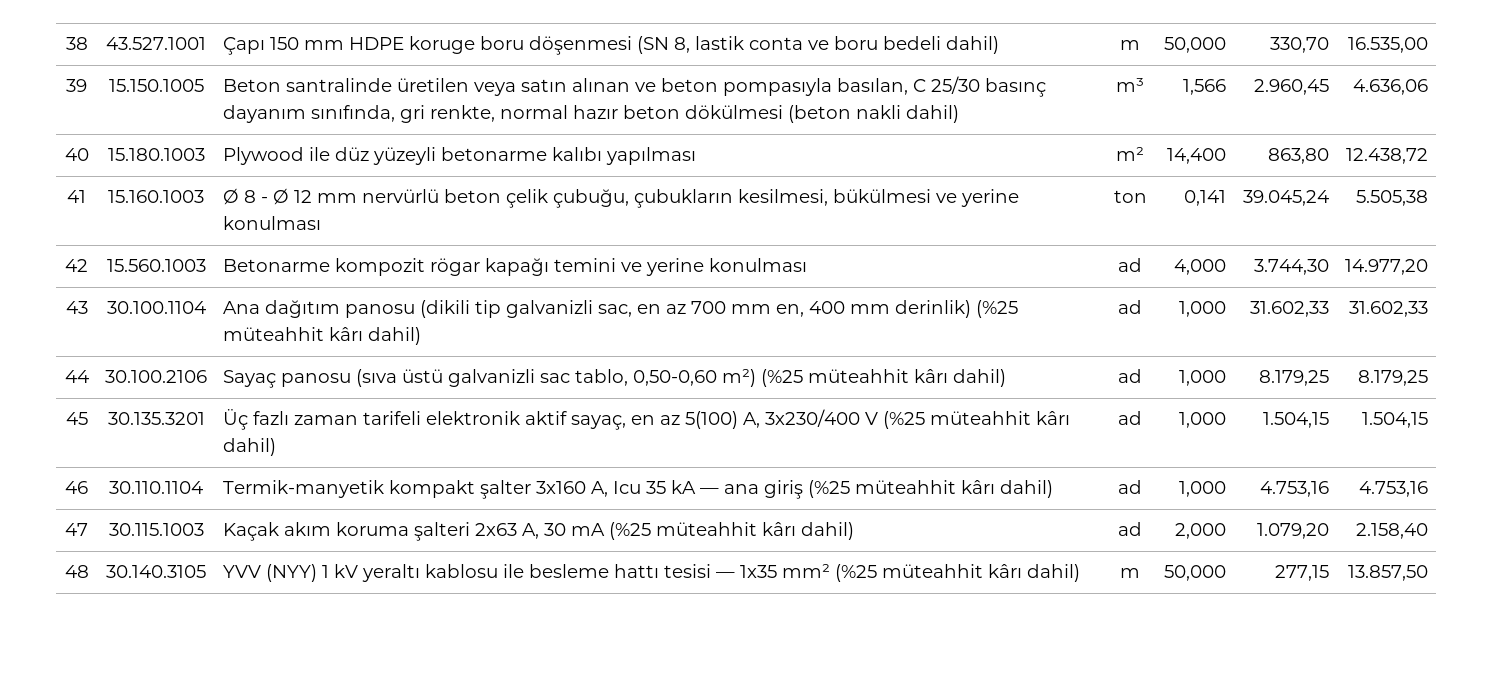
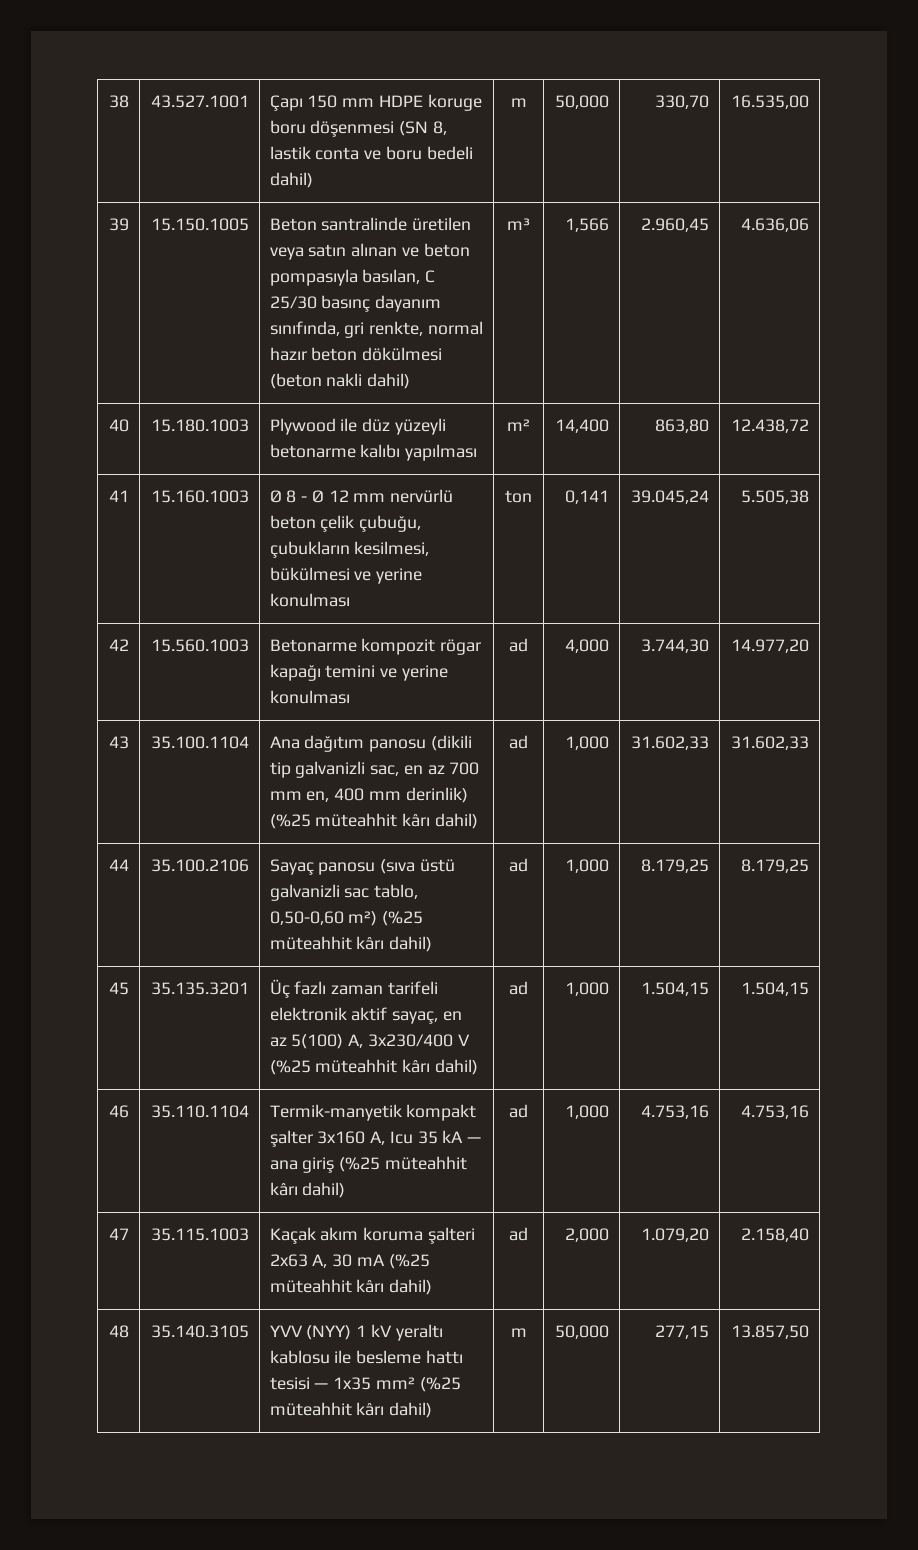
- 43 | 30.100.1104 | Ana dağıtım panosu (dikili tip galvanizli sac, en az 700 mm en, 400 mm derinlik) (%25 müteahhit kârı dahil) | ad | 1,000 | 31.602,33 | 31.602,33
+ 43 | 35.100.1104 | Ana dağıtım panosu (dikili tip galvanizli sac, en az 700 mm en, 400 mm derinlik) (%25 müteahhit kârı dahil) | ad | 1,000 | 31.602,33 | 31.602,33
- 44 | 30.100.2106 | Sayaç panosu (sıva üstü galvanizli sac tablo, 0,50-0,60 m²) (%25 müteahhit kârı dahil) | ad | 1,000 | 8.179,25 | 8.179,25
+ 44 | 35.100.2106 | Sayaç panosu (sıva üstü galvanizli sac tablo, 0,50-0,60 m²) (%25 müteahhit kârı dahil) | ad | 1,000 | 8.179,25 | 8.179,25
- 45 | 30.135.3201 | Üç fazlı zaman tarifeli elektronik aktif sayaç, en az 5(100) A, 3x230/400 V (%25 müteahhit kârı dahil) | ad | 1,000 | 1.504,15 | 1.504,15
+ 45 | 35.135.3201 | Üç fazlı zaman tarifeli elektronik aktif sayaç, en az 5(100) A, 3x230/400 V (%25 müteahhit kârı dahil) | ad | 1,000 | 1.504,15 | 1.504,15
- 46 | 30.110.1104 | Termik-manyetik kompakt şalter 3x160 A, Icu 35 kA — ana giriş (%25 müteahhit kârı dahil) | ad | 1,000 | 4.753,16 | 4.753,16
+ 46 | 35.110.1104 | Termik-manyetik kompakt şalter 3x160 A, Icu 35 kA — ana giriş (%25 müteahhit kârı dahil) | ad | 1,000 | 4.753,16 | 4.753,16
- 47 | 30.115.1003 | Kaçak akım koruma şalteri 2x63 A, 30 mA (%25 müteahhit kârı dahil) | ad | 2,000 | 1.079,20 | 2.158,40
+ 47 | 35.115.1003 | Kaçak akım koruma şalteri 2x63 A, 30 mA (%25 müteahhit kârı dahil) | ad | 2,000 | 1.079,20 | 2.158,40
- 48 | 30.140.3105 | YVV (NYY) 1 kV yeraltı kablosu ile besleme hattı tesisi — 1x35 mm² (%25 müteahhit kârı dahil) | m | 50,000 | 277,15 | 13.857,50
+ 48 | 35.140.3105 | YVV (NYY) 1 kV yeraltı kablosu ile besleme hattı tesisi — 1x35 mm² (%25 müteahhit kârı dahil) | m | 50,000 | 277,15 | 13.857,50

